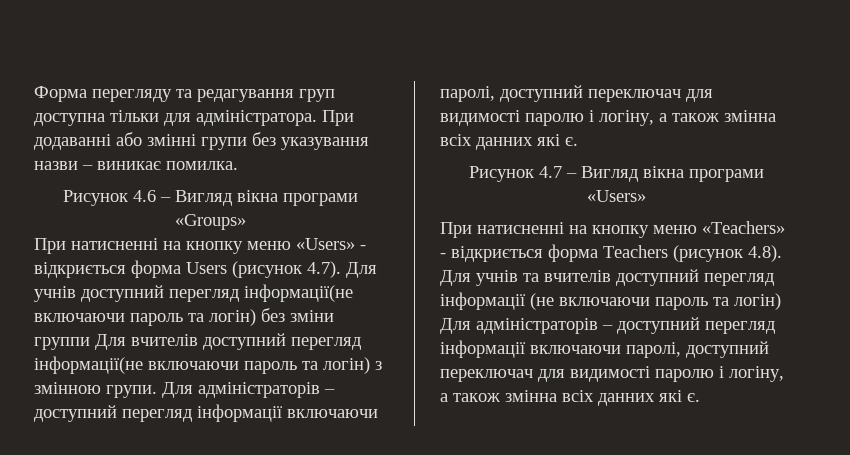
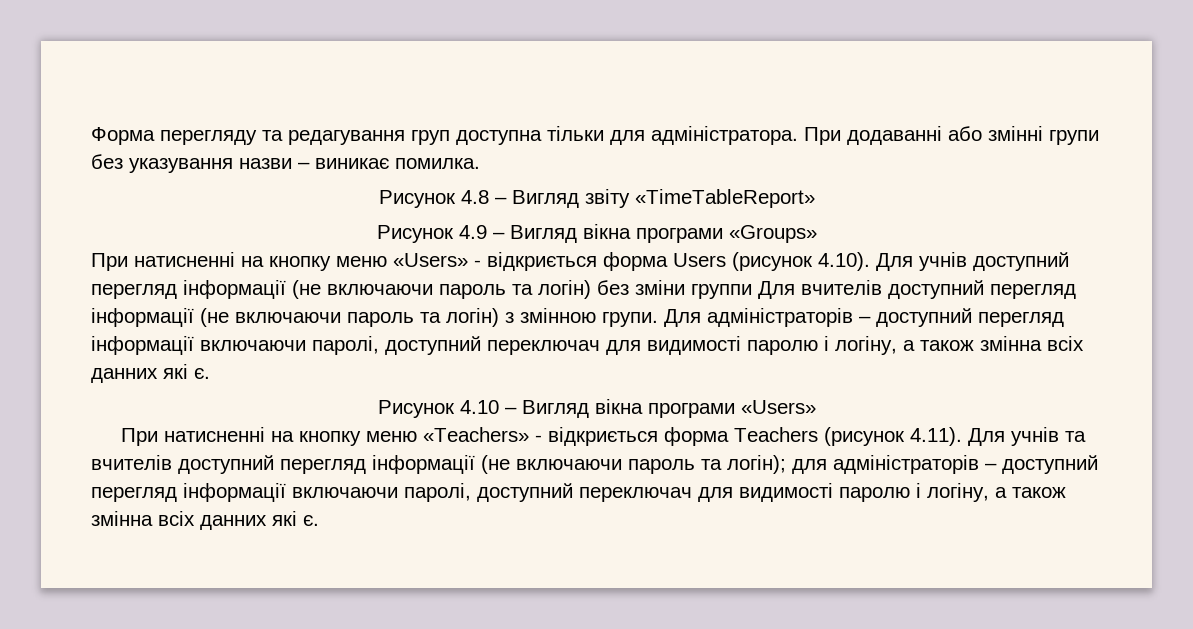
- Рисунок 4.6 – Вигляд вікна програми «Groups»
+ Рисунок 4.8 – Вигляд звіту «TimeTableReport»
+ Рисунок 4.9 – Вигляд вікна програми «Groups»
- При натисненні на кнопку меню «Users» - відкриється форма Users (рисунок 4.7). Для учнів доступний перегляд інформації(не включаючи пароль та логін) без зміни группи Для вчителів доступний перегляд інформації(не включаючи пароль та логін) з змінною групи.
+ При натисненні на кнопку меню «Users» - відкриється форма Users (рисунок 4.10). Для учнів доступний перегляд інформації (не включаючи пароль та логін) без зміни группи Для вчителів доступний перегляд інформації (не включаючи пароль та логін) з змінною групи.
- Рисунок 4.7 – Вигляд вікна програми «Users»
+ Рисунок 4.10 – Вигляд вікна програми «Users»
- При натисненні на кнопку меню «Teachers» - відкриється форма Teachers (рисунок 4.8). Для учнів та вчителів доступний перегляд інформації (не включаючи пароль та логін) Для адміністраторів – доступний перегляд інформації включаючи паролі, доступний переключач для видимості паролю і логіну, а також змінна всіх данних які є.
+ При натисненні на кнопку меню «Teachers» - відкриється форма Teachers (рисунок 4.11). Для учнів та вчителів доступний перегляд інформації (не включаючи пароль та логін); для адміністраторів – доступний перегляд інформації включаючи паролі, доступний переключач для видимості паролю і логіну, а також змінна всіх данних які є.

